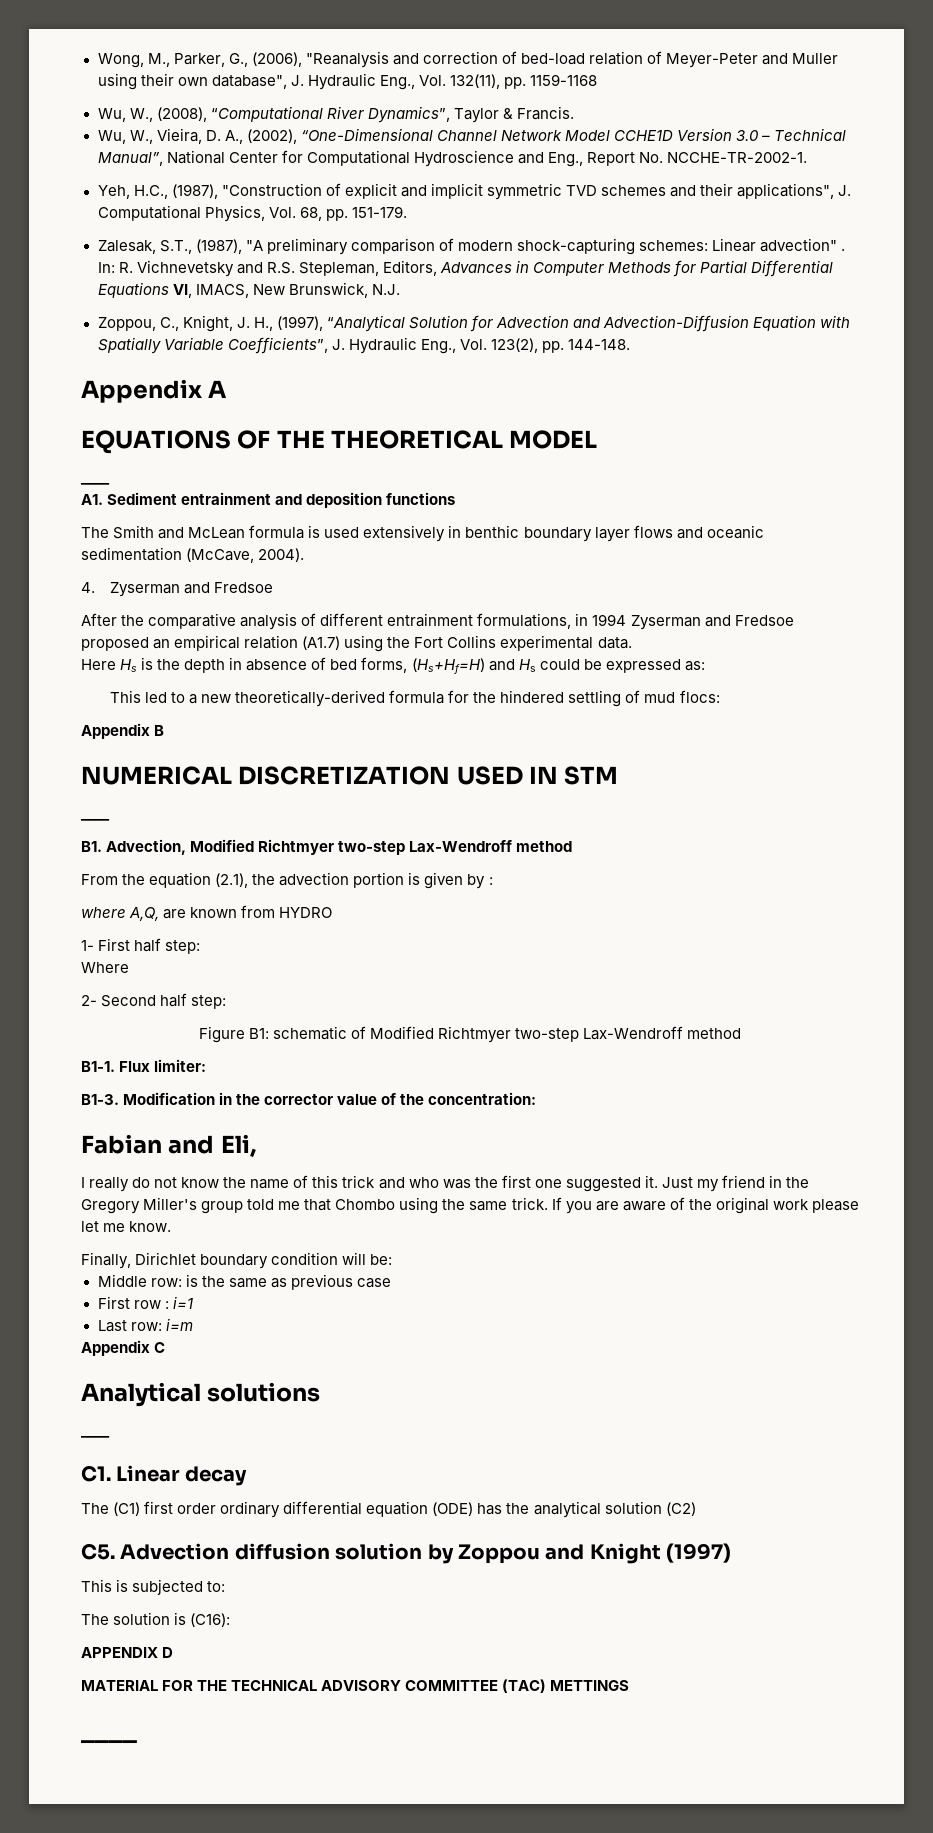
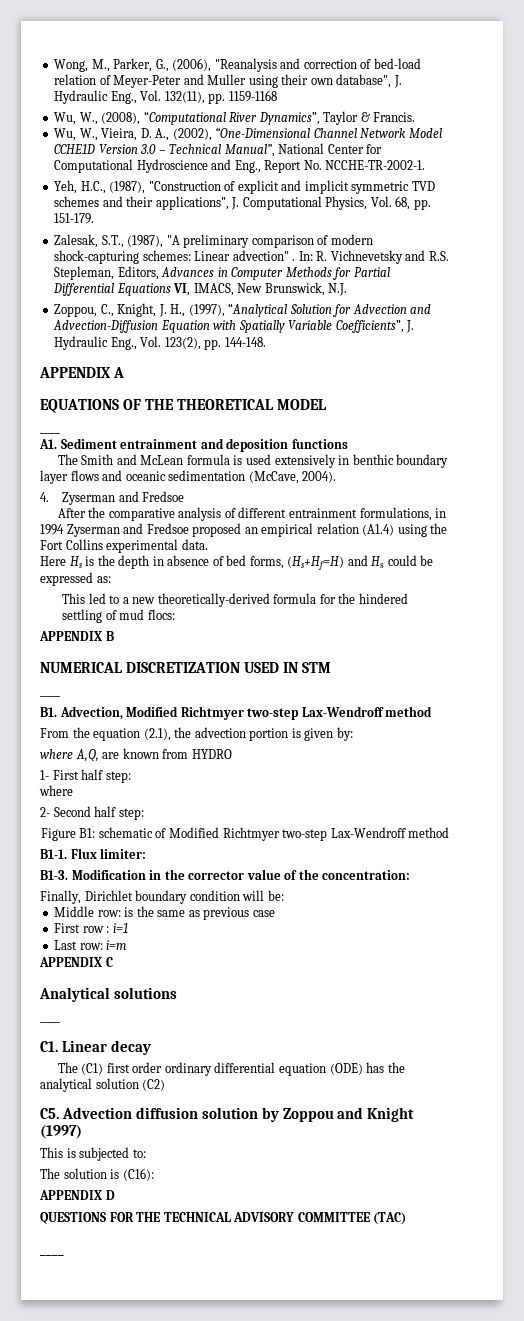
- Appendix A
+ APPENDIX A
- After the comparative analysis of different entrainment formulations, in 1994 Zyserman and Fredsoe proposed an empirical relation (A1.7) using the Fort Collins experimental data.
+ After the comparative analysis of different entrainment formulations, in 1994 Zyserman and Fredsoe proposed an empirical relation (A1.4) using the Fort Collins experimental data.
- Appendix B
+ APPENDIX B
- From the equation (2.1), the advection portion is given by :
+ From the equation (2.1), the advection portion is given by:
  1- First half step:
- Where
+ where
- Fabian and Eli,
- I really do not know the name of this trick and who was the first one suggested it. Just my friend in the Gregory Miller's group told me that Chombo using the same trick. If you are aware of the original work please let me know.
- Appendix C
+ APPENDIX C
- MATERIAL FOR THE TECHNICAL ADVISORY COMMITTEE (TAC) METTINGS
+ QUESTIONS FOR THE TECHNICAL ADVISORY COMMITTEE (TAC)

